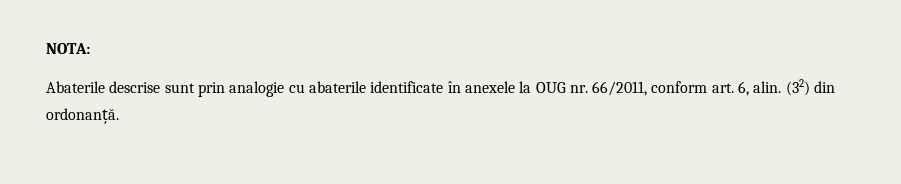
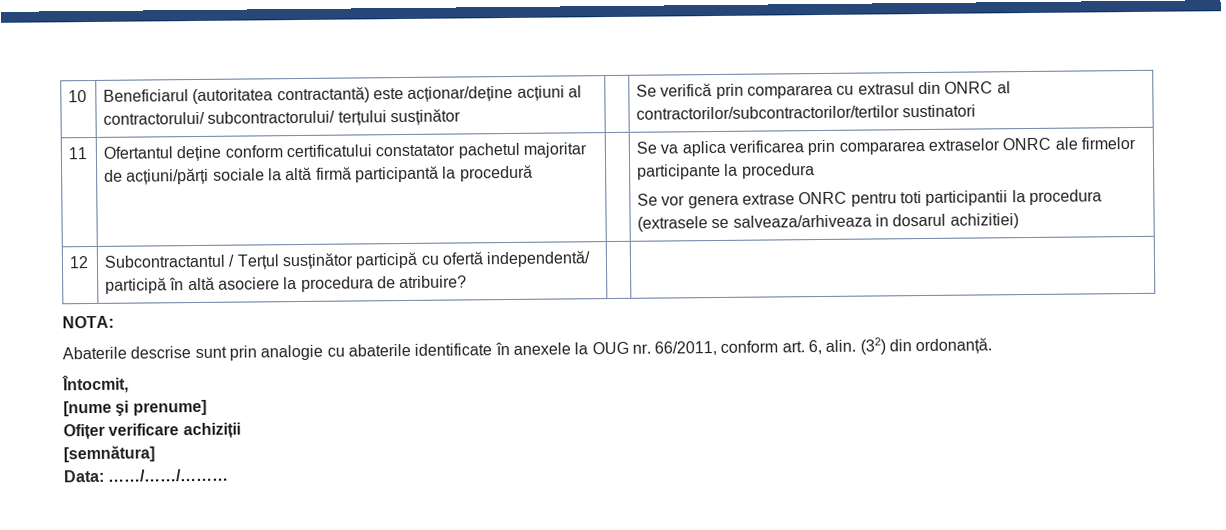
+ 10 | Beneficiarul (autoritatea contractantă) este acționar/deține acțiuni al contractorului/ subcontractorului/ terțului susținător | | Se verifică prin compararea cu extrasul din ONRC al contractorilor/subcontractorilor/tertilor sustinatori
+ 11 | Ofertantul deține conform certificatului constatator pachetul majoritar de acțiuni/părți sociale la altă firmă participantă la procedură | | Se va aplica verificarea prin compararea extraselor ONRC ale firmelor participante la procedura
+ Se vor genera extrase ONRC pentru toti participantii la procedura (extrasele se salveaza/arhiveaza in dosarul achizitiei)
+ 12 | Subcontractantul / Terțul susținător participă cu ofertă independentă/ participă în altă asociere la procedura de atribuire? | |
+ Întocmit,
+ [nume şi prenume]
+ Ofițer verificare achiziții
+ [semnătura]
+ Data: ……/……/………

